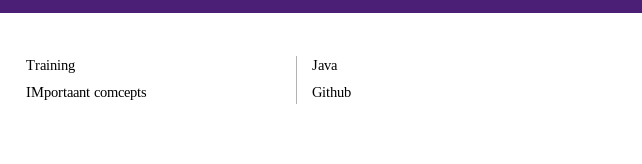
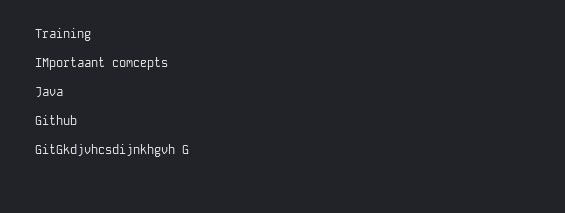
+ GitGkdjvhcsdijnkhgvh G

